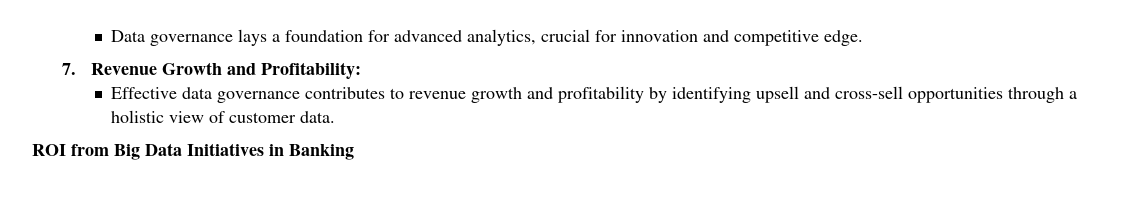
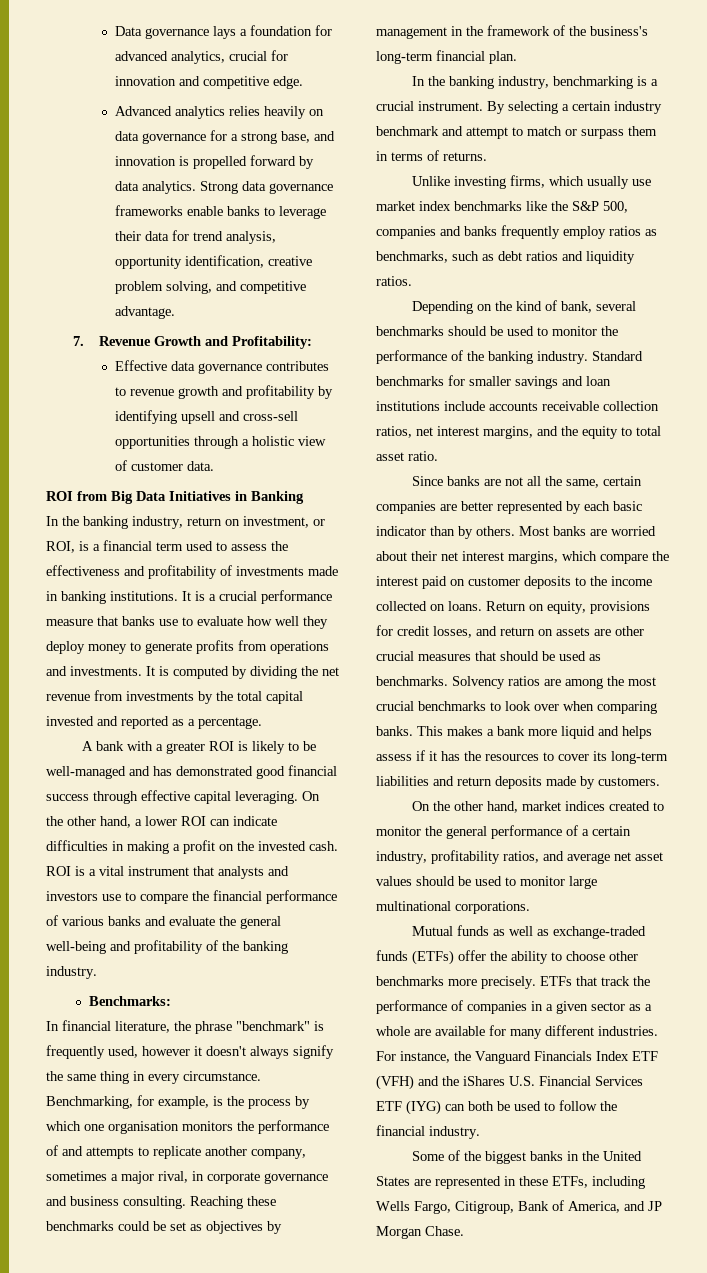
+ Advanced analytics relies heavily on data governance for a strong base, and innovation is propelled forward by data analytics. Strong data governance frameworks enable banks to leverage their data for trend analysis, opportunity identification, creative problem solving, and competitive advantage.
+ In the banking industry, return on investment, or ROI, is a financial term used to assess the effectiveness and profitability of investments made in banking institutions. It is a crucial performance measure that banks use to evaluate how well they deploy money to generate profits from operations and investments. It is computed by dividing the net revenue from investments by the total capital invested and reported as a percentage.
+ A bank with a greater ROI is likely to be well-managed and has demonstrated good financial success through effective capital leveraging. On the other hand, a lower ROI can indicate difficulties in making a profit on the invested cash. ROI is a vital instrument that analysts and investors use to compare the financial performance of various banks and evaluate the general well-being and profitability of the banking industry.
+ Benchmarks:
+ In financial literature, the phrase "benchmark" is frequently used, however it doesn't always signify the same thing in every circumstance. Benchmarking, for example, is the process by which one organisation monitors the performance of and attempts to replicate another company, sometimes a major rival, in corporate governance and business consulting. Reaching these benchmarks could be set as objectives by management in the framework of the business's long-term financial plan.
+ In the banking industry, benchmarking is a crucial instrument. By selecting a certain industry benchmark and attempt to match or surpass them in terms of returns.
+ Unlike investing firms, which usually use market index benchmarks like the S&P 500, companies and banks frequently employ ratios as benchmarks, such as debt ratios and liquidity ratios.
+ Depending on the kind of bank, several benchmarks should be used to monitor the performance of the banking industry. Standard benchmarks for smaller savings and loan institutions include accounts receivable collection ratios, net interest margins, and the equity to total asset ratio.
+ Since banks are not all the same, certain companies are better represented by each basic indicator than by others. Most banks are worried about their net interest margins, which compare the interest paid on customer deposits to the income collected on loans. Return on equity, provisions for credit losses, and return on assets are other crucial measures that should be used as benchmarks. Solvency ratios are among the most crucial benchmarks to look over when comparing banks. This makes a bank more liquid and helps assess if it has the resources to cover its long-term liabilities and return deposits made by customers.
+ On the other hand, market indices created to monitor the general performance of a certain industry, profitability ratios, and average net asset values should be used to monitor large multinational corporations.
+ Mutual funds as well as exchange-traded funds (ETFs) offer the ability to choose other benchmarks more precisely. ETFs that track the performance of companies in a given sector as a whole are available for many different industries. For instance, the Vanguard Financials Index ETF (VFH) and the iShares U.S. Financial Services ETF (IYG) can both be used to follow the financial industry.
+ Some of the biggest banks in the United States are represented in these ETFs, including Wells Fargo, Citigroup, Bank of America, and JP Morgan Chase.

